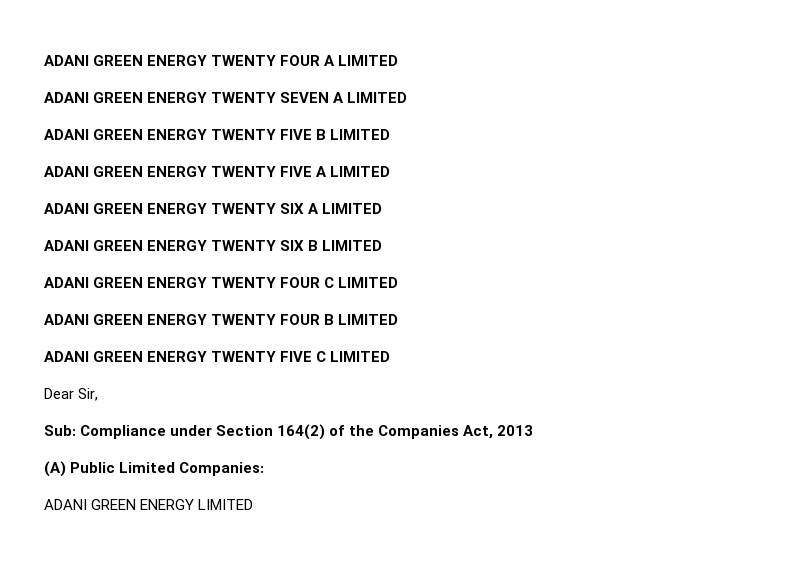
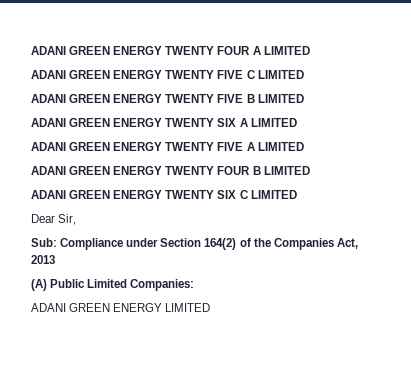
- ADANI GREEN ENERGY TWENTY SEVEN A LIMITED
+ ADANI GREEN ENERGY TWENTY FIVE C LIMITED
- ADANI GREEN ENERGY TWENTY FIVE A LIMITED
- ADANI GREEN ENERGY TWENTY SIX B LIMITED
- ADANI GREEN ENERGY TWENTY FOUR C LIMITED
+ ADANI GREEN ENERGY TWENTY FIVE A LIMITED
- ADANI GREEN ENERGY TWENTY FIVE C LIMITED
+ ADANI GREEN ENERGY TWENTY SIX C LIMITED

